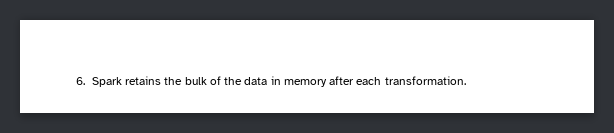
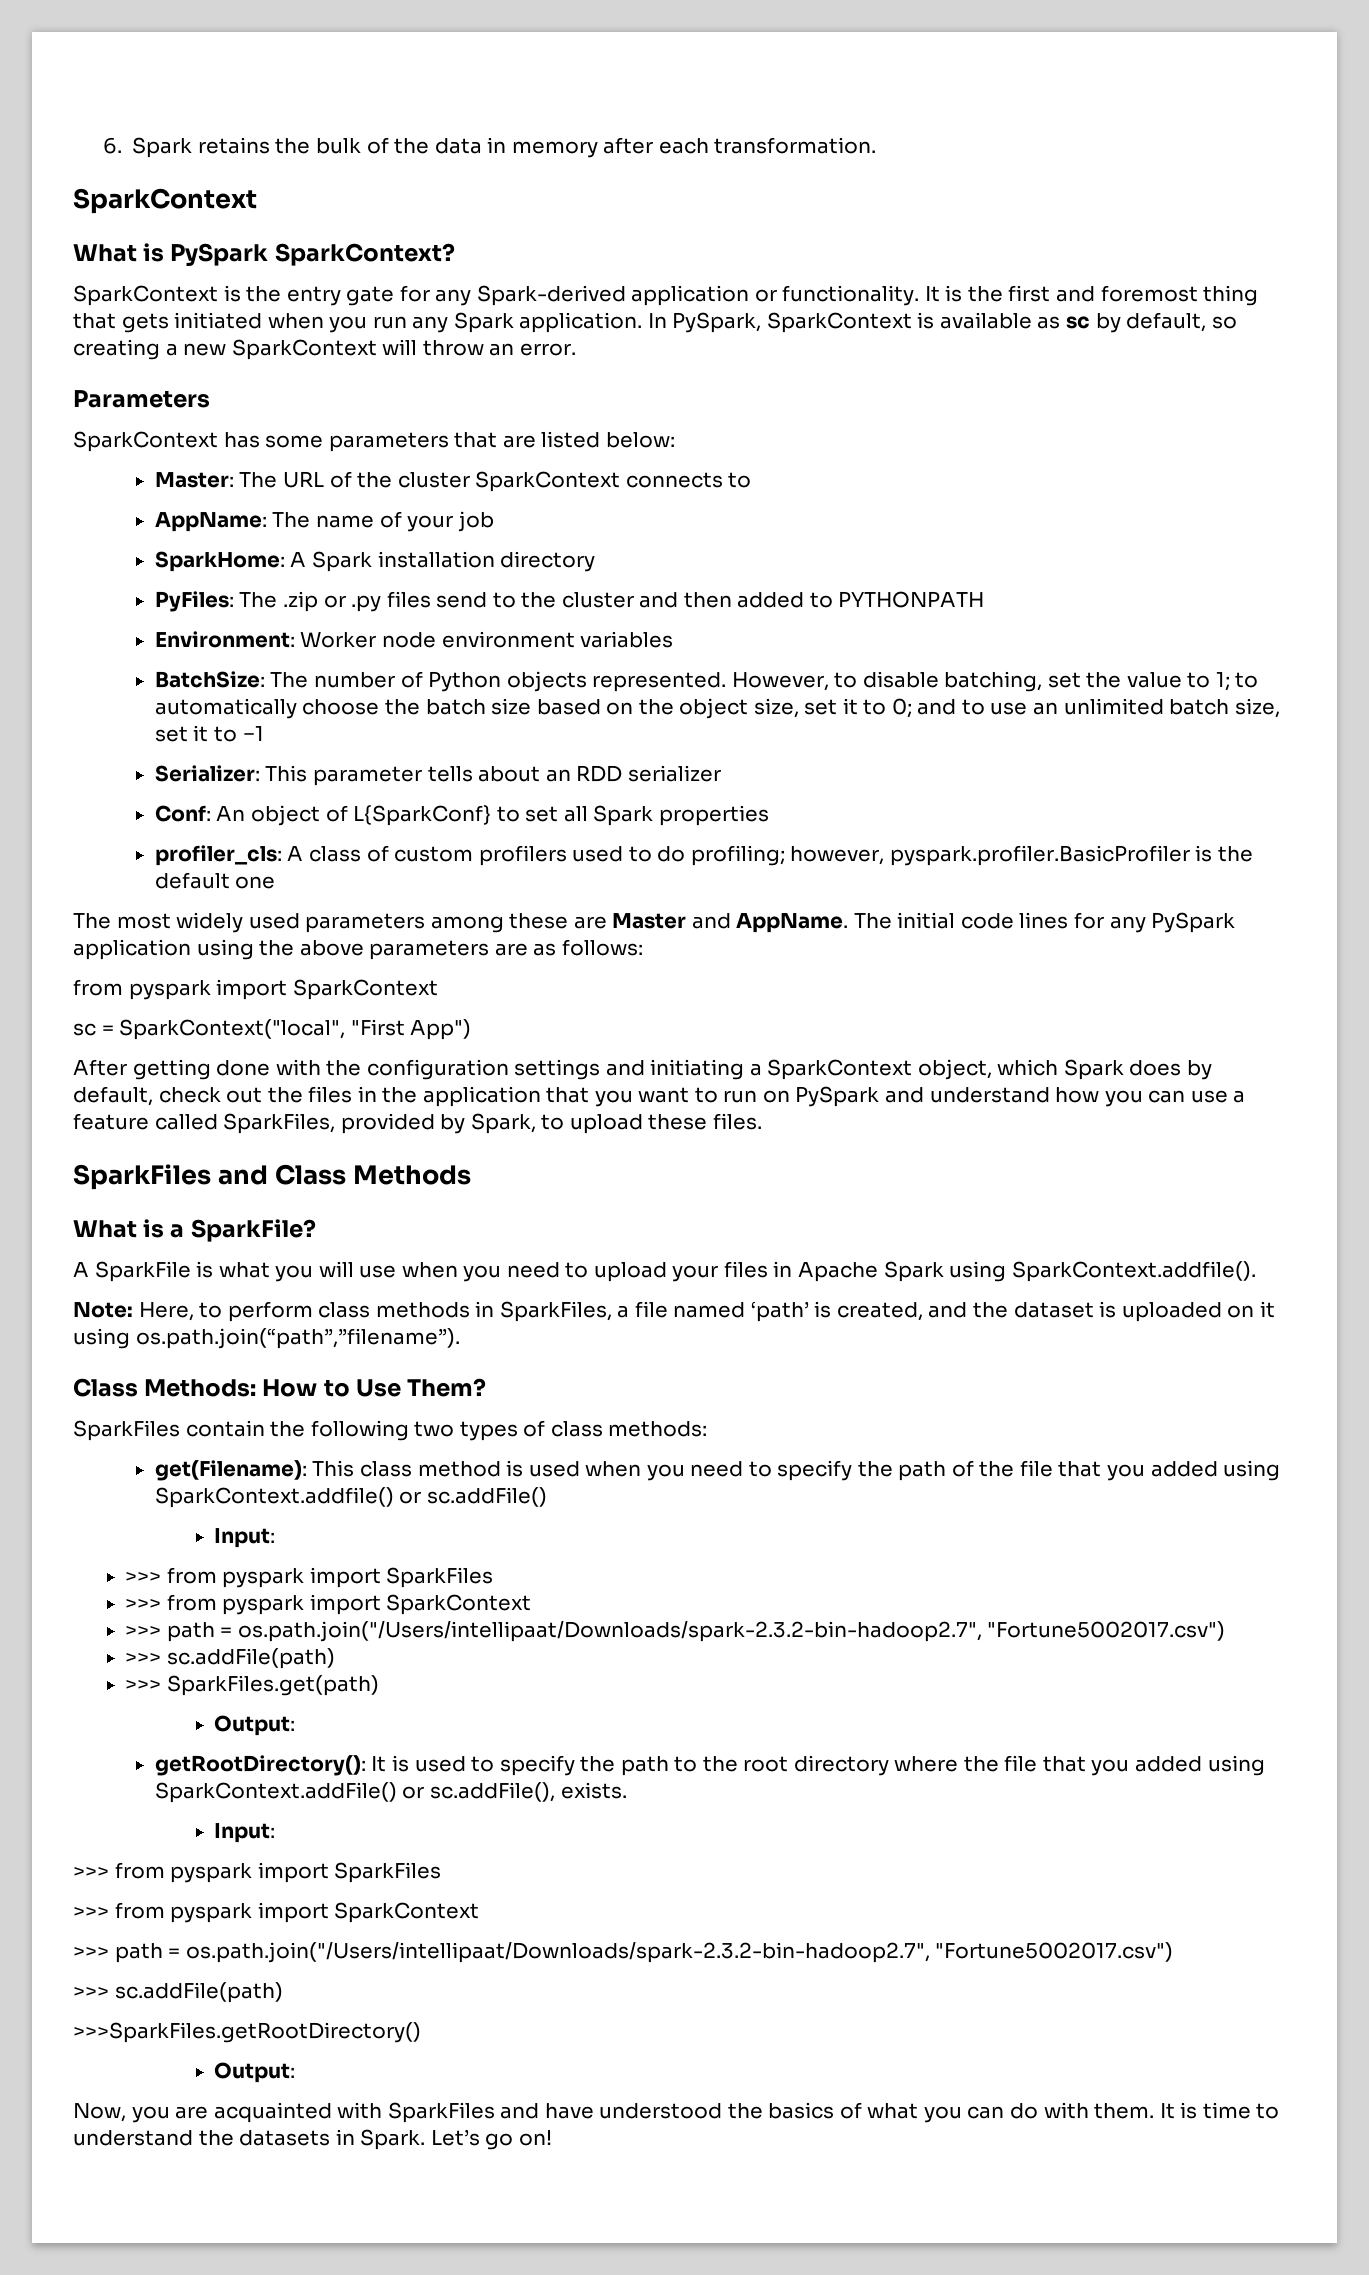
  6. Spark retains the bulk of the data in memory after each transformation.
+ SparkContext
+ What is PySpark SparkContext?
+ SparkContext is the entry gate for any Spark-derived application or functionality. It is the first and foremost thing that gets initiated when you run any Spark application. In PySpark, SparkContext is available as sc by default, so creating a new SparkContext will throw an error.
+ Parameters
+ SparkContext has some parameters that are listed below:
+ Master: The URL of the cluster SparkContext connects to
+ AppName: The name of your job
+ SparkHome: A Spark installation directory
+ PyFiles: The .zip or .py files send to the cluster and then added to PYTHONPATH
+ Environment: Worker node environment variables
+ BatchSize: The number of Python objects represented. However, to disable batching, set the value to 1; to automatically choose the batch size based on the object size, set it to 0; and to use an unlimited batch size, set it to −1
+ Serializer: This parameter tells about an RDD serializer
+ Conf: An object of L{SparkConf} to set all Spark properties
+ profiler_cls: A class of custom profilers used to do profiling; however, pyspark.profiler.BasicProfiler is the default one
+ The most widely used parameters among these are Master and AppName. The initial code lines for any PySpark application using the above parameters are as follows:
+ from pyspark import SparkContext
+ sc = SparkContext("local", "First App")
+ After getting done with the configuration settings and initiating a SparkContext object, which Spark does by default, check out the files in the application that you want to run on PySpark and understand how you can use a feature called SparkFiles, provided by Spark, to upload these files.
+ SparkFiles and Class Methods
+ What is a SparkFile?
+ A SparkFile is what you will use when you need to upload your files in Apache Spark using SparkContext.addfile().
+ Note: Here, to perform class methods in SparkFiles, a file named ‘path’ is created, and the dataset is uploaded on it using os.path.join(“path”,”filename”).
+ Class Methods: How to Use Them?
+ SparkFiles contain the following two types of class methods:
+ get(Filename): This class method is used when you need to specify the path of the file that you added using SparkContext.addfile() or sc.addFile()
+ Input:
+ >>> from pyspark import SparkFiles
+ >>> from pyspark import SparkContext
+ >>> path = os.path.join("/Users/intellipaat/Downloads/spark-2.3.2-bin-hadoop2.7", "Fortune5002017.csv")
+ >>> sc.addFile(path)
+ >>> SparkFiles.get(path)
+ Output:
+ getRootDirectory(): It is used to specify the path to the root directory where the file that you added using SparkContext.addFile() or sc.addFile(), exists.
+ Input:
+ >>> from pyspark import SparkFiles
+ >>> from pyspark import SparkContext
+ >>> path = os.path.join("/Users/intellipaat/Downloads/spark-2.3.2-bin-hadoop2.7", "Fortune5002017.csv")
+ >>> sc.addFile(path)
+ >>>SparkFiles.getRootDirectory()
+ Output:
+ Now, you are acquainted with SparkFiles and have understood the basics of what you can do with them. It is time to understand the datasets in Spark. Let’s go on!

